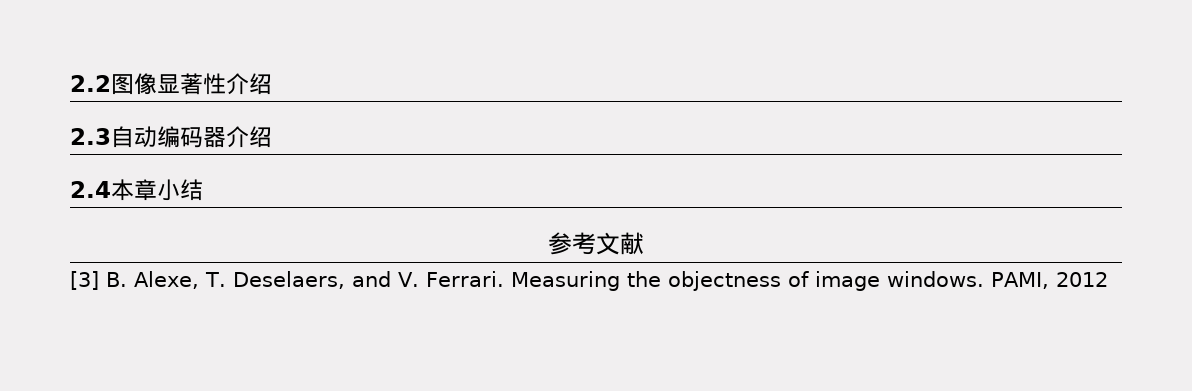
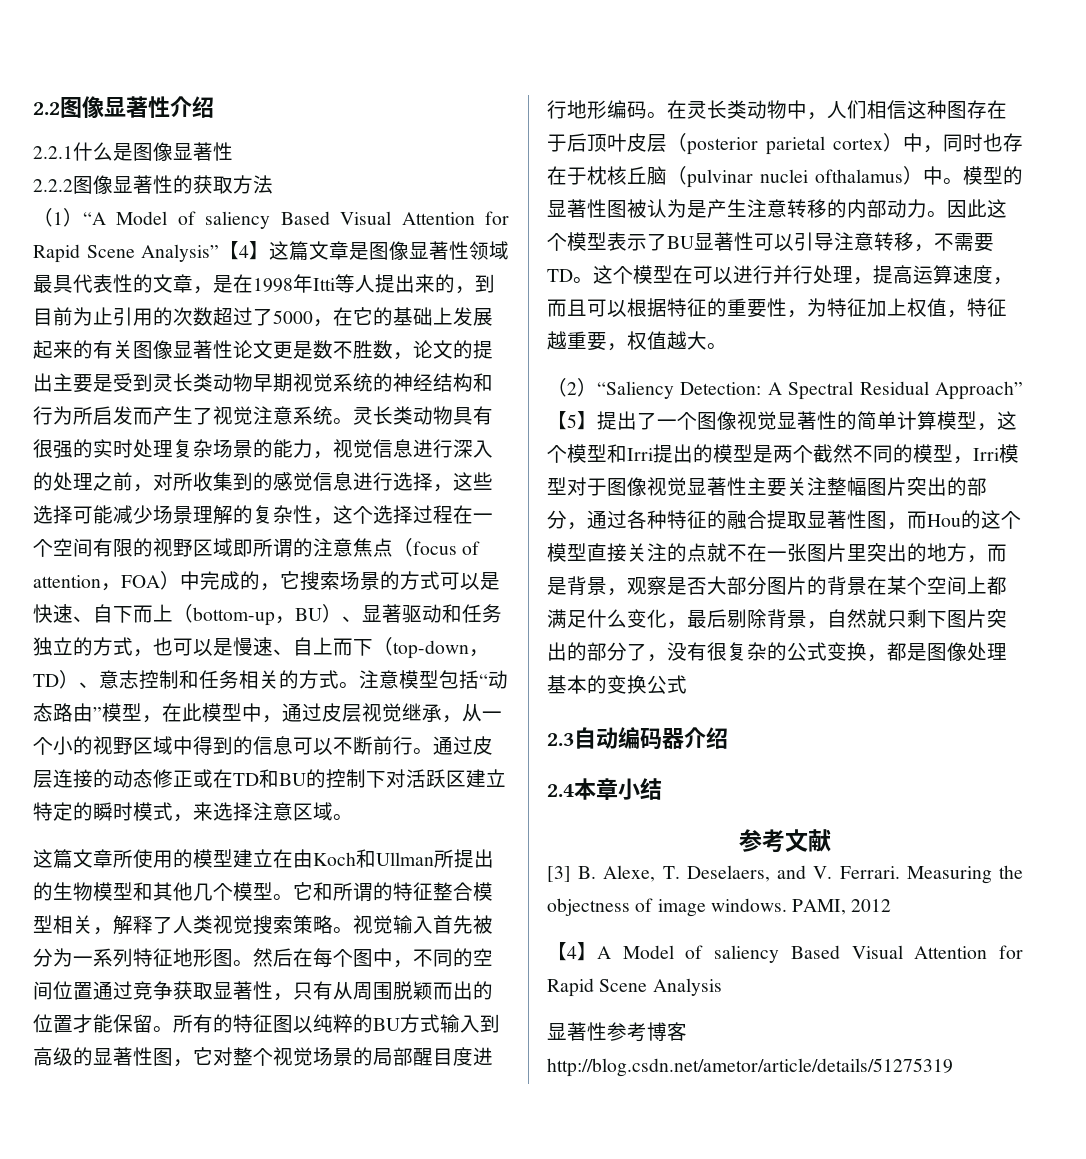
+ 2.2.1什么是图像显著性
+ 2.2.2图像显著性的获取方法
+ （1）“A Model of saliency Based Visual Attention for Rapid Scene Analysis”【4】这篇文章是图像显著性领域最具代表性的文章，是在1998年Itti等人提出来的，到目前为止引用的次数超过了5000，在它的基础上发展起来的有关图像显著性论文更是数不胜数，论文的提出主要是受到灵长类动物早期视觉系统的神经结构和行为所启发而产生了视觉注意系统。灵长类动物具有很强的实时处理复杂场景的能力，视觉信息进行深入的处理之前，对所收集到的感觉信息进行选择，这些选择可能减少场景理解的复杂性，这个选择过程在一个空间有限的视野区域即所谓的注意焦点（focus of attention，FOA）中完成的，它搜索场景的方式可以是快速、自下而上（bottom-up，BU）、显著驱动和任务独立的方式，也可以是慢速、自上而下（top-down，TD）、意志控制和任务相关的方式。注意模型包括“动态路由”模型，在此模型中，通过皮层视觉继承，从一个小的视野区域中得到的信息可以不断前行。通过皮层连接的动态修正或在TD和BU的控制下对活跃区建立特定的瞬时模式，来选择注意区域。
+ 这篇文章所使用的模型建立在由Koch和Ullman所提出的生物模型和其他几个模型。它和所谓的特征整合模型相关，解释了人类视觉搜索策略。视觉输入首先被分为一系列特征地形图。然后在每个图中，不同的空间位置通过竞争获取显著性，只有从周围脱颖而出的位置才能保留。所有的特征图以纯粹的BU方式输入到高级的显著性图，它对整个视觉场景的局部醒目度进行地形编码。在灵长类动物中，人们相信这种图存在于后顶叶皮层（posterior parietal cortex）中，同时也存在于枕核丘脑（pulvinar nuclei ofthalamus）中。模型的显著性图被认为是产生注意转移的内部动力。因此这个模型表示了BU显著性可以引导注意转移，不需要TD。这个模型在可以进行并行处理，提高运算速度，而且可以根据特征的重要性，为特征加上权值，特征越重要，权值越大。
+ （2）“Saliency Detection: A Spectral Residual Approach”【5】提出了一个图像视觉显著性的简单计算模型，这个模型和Irri提出的模型是两个截然不同的模型，Irri模型对于图像视觉显著性主要关注整幅图片突出的部分，通过各种特征的融合提取显著性图，而Hou的这个模型直接关注的点就不在一张图片里突出的地方，而是背景，观察是否大部分图片的背景在某个空间上都满足什么变化，最后剔除背景，自然就只剩下图片突出的部分了，没有很复杂的公式变换，都是图像处理基本的变换公式
+ 【4】A Model of saliency Based Visual Attention for Rapid Scene Analysis
+ 显著性参考博客http://blog.csdn.net/ametor/article/details/51275319

